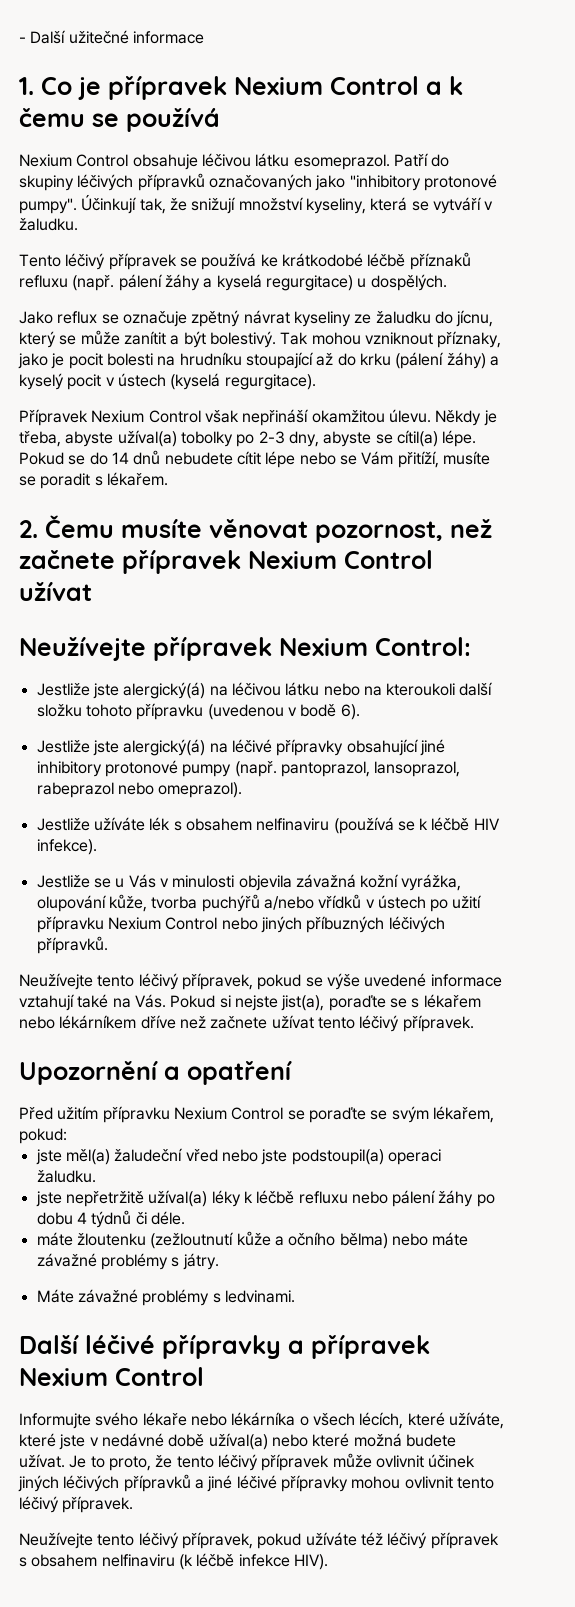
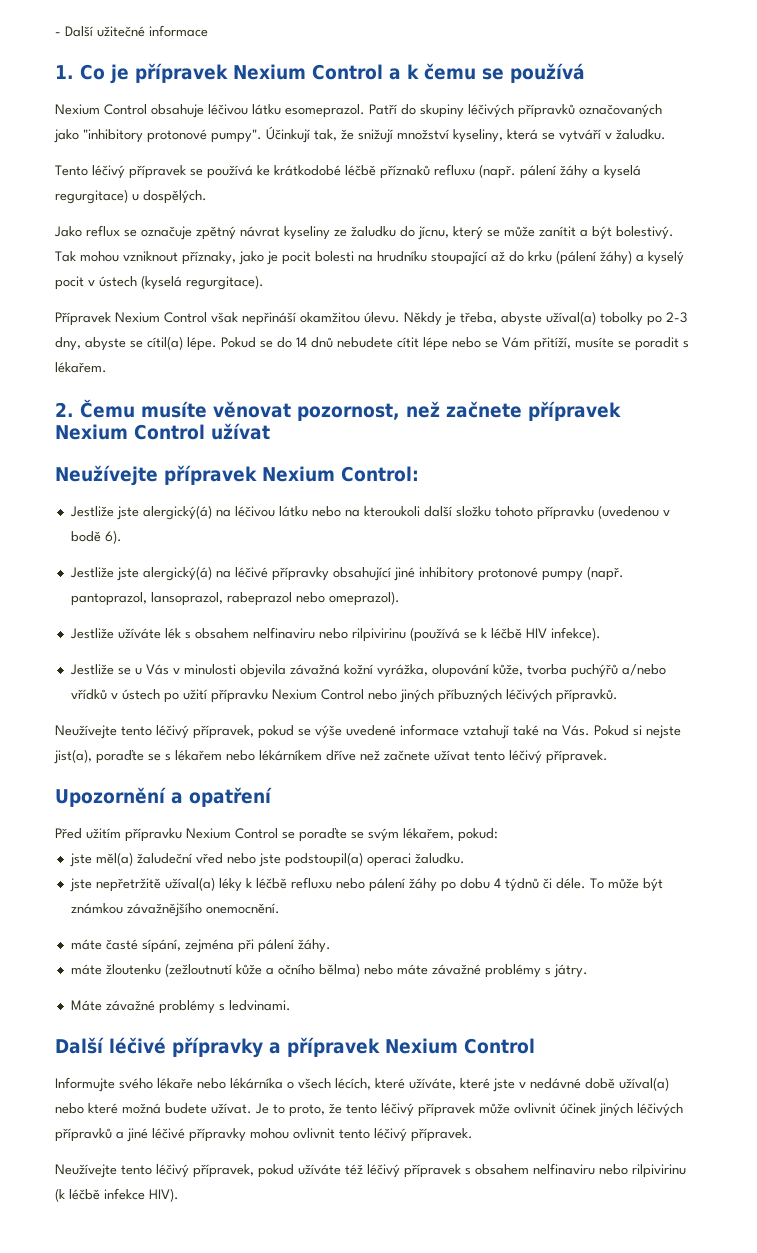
- Jestliže užíváte lék s obsahem nelfinaviru (používá se k léčbě HIV infekce).
+ Jestliže užíváte lék s obsahem nelfinaviru nebo rilpivirinu (používá se k léčbě HIV infekce).
+ To může být známkou závažnějšího onemocnění.
+ máte časté sípání, zejména při pálení žáhy.
- Neužívejte tento léčivý přípravek, pokud užíváte též léčivý přípravek s obsahem nelfinaviru (k léčbě infekce HIV).
+ Neužívejte tento léčivý přípravek, pokud užíváte též léčivý přípravek s obsahem nelfinaviru nebo rilpivirinu (k léčbě infekce HIV).

